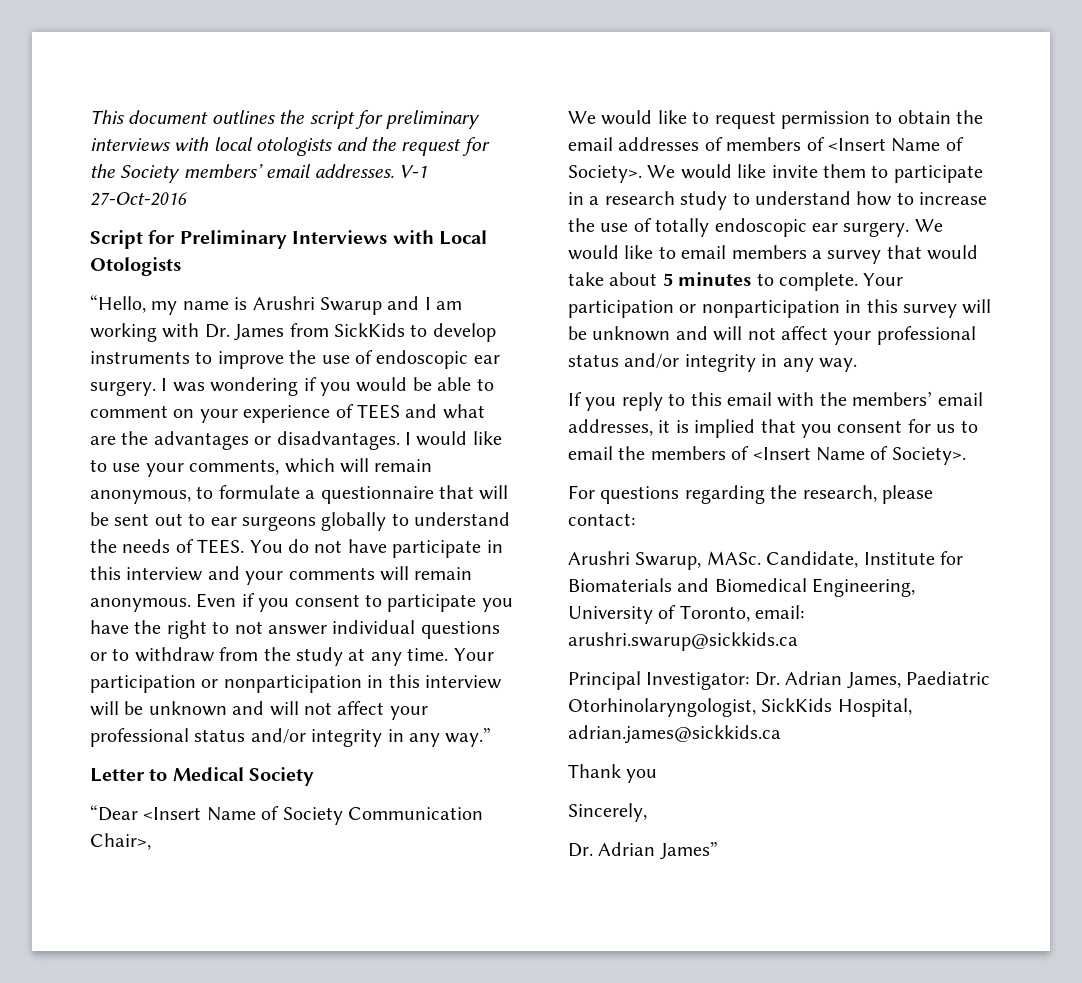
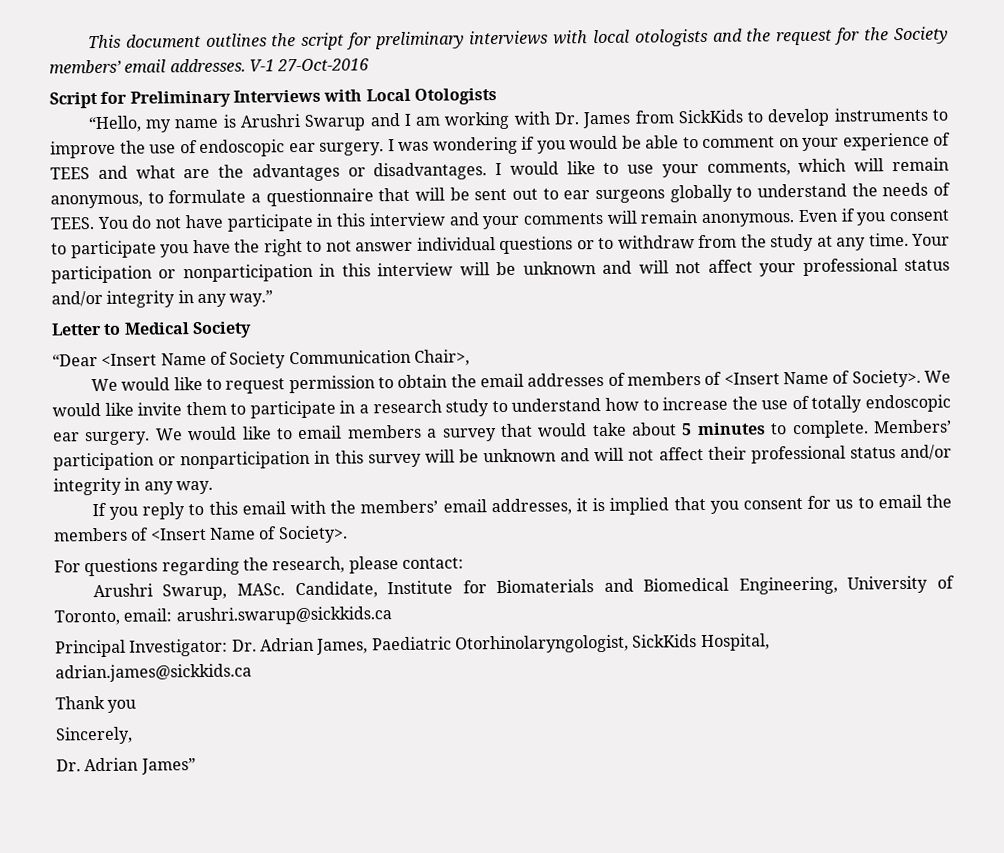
- Your participation or nonparticipation in this survey will be unknown and will not affect your professional status and/or integrity in any way.
+ Members’ participation or nonparticipation in this survey will be unknown and will not affect their professional status and/or integrity in any way.

